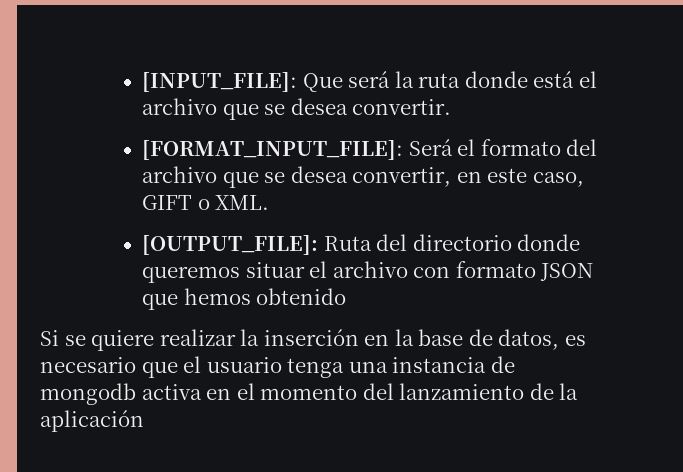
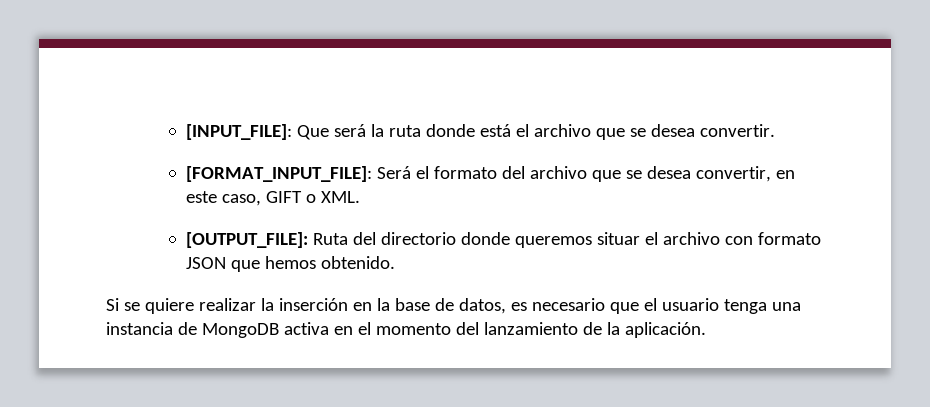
- [OUTPUT_FILE]: Ruta del directorio donde queremos situar el archivo con formato JSON que hemos obtenido
+ [OUTPUT_FILE]: Ruta del directorio donde queremos situar el archivo con formato JSON que hemos obtenido.
- Si se quiere realizar la inserción en la base de datos, es necesario que el usuario tenga una instancia de mongodb activa en el momento del lanzamiento de la aplicación
+ Si se quiere realizar la inserción en la base de datos, es necesario que el usuario tenga una instancia de MongoDB activa en el momento del lanzamiento de la aplicación.

